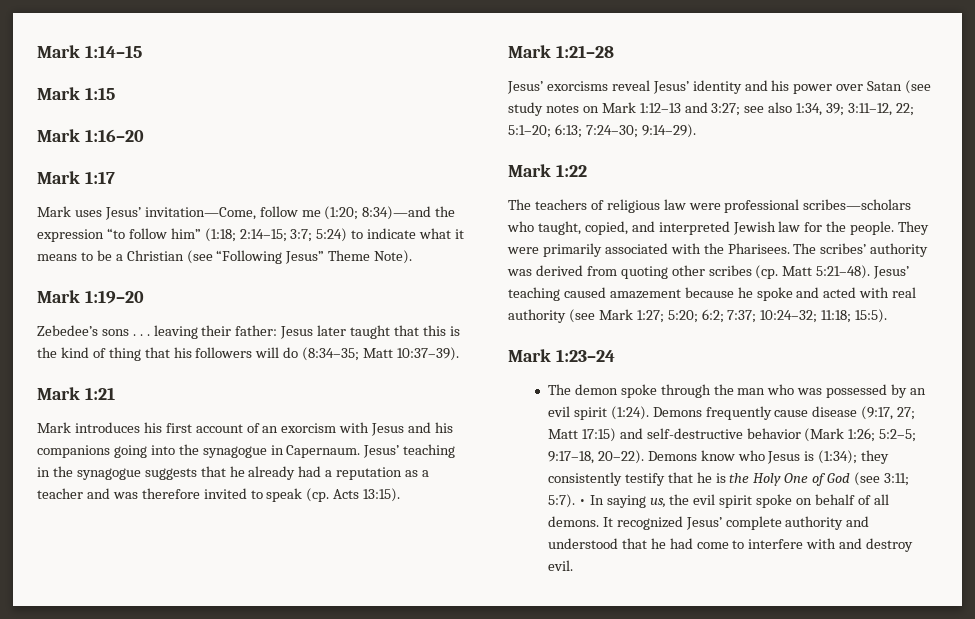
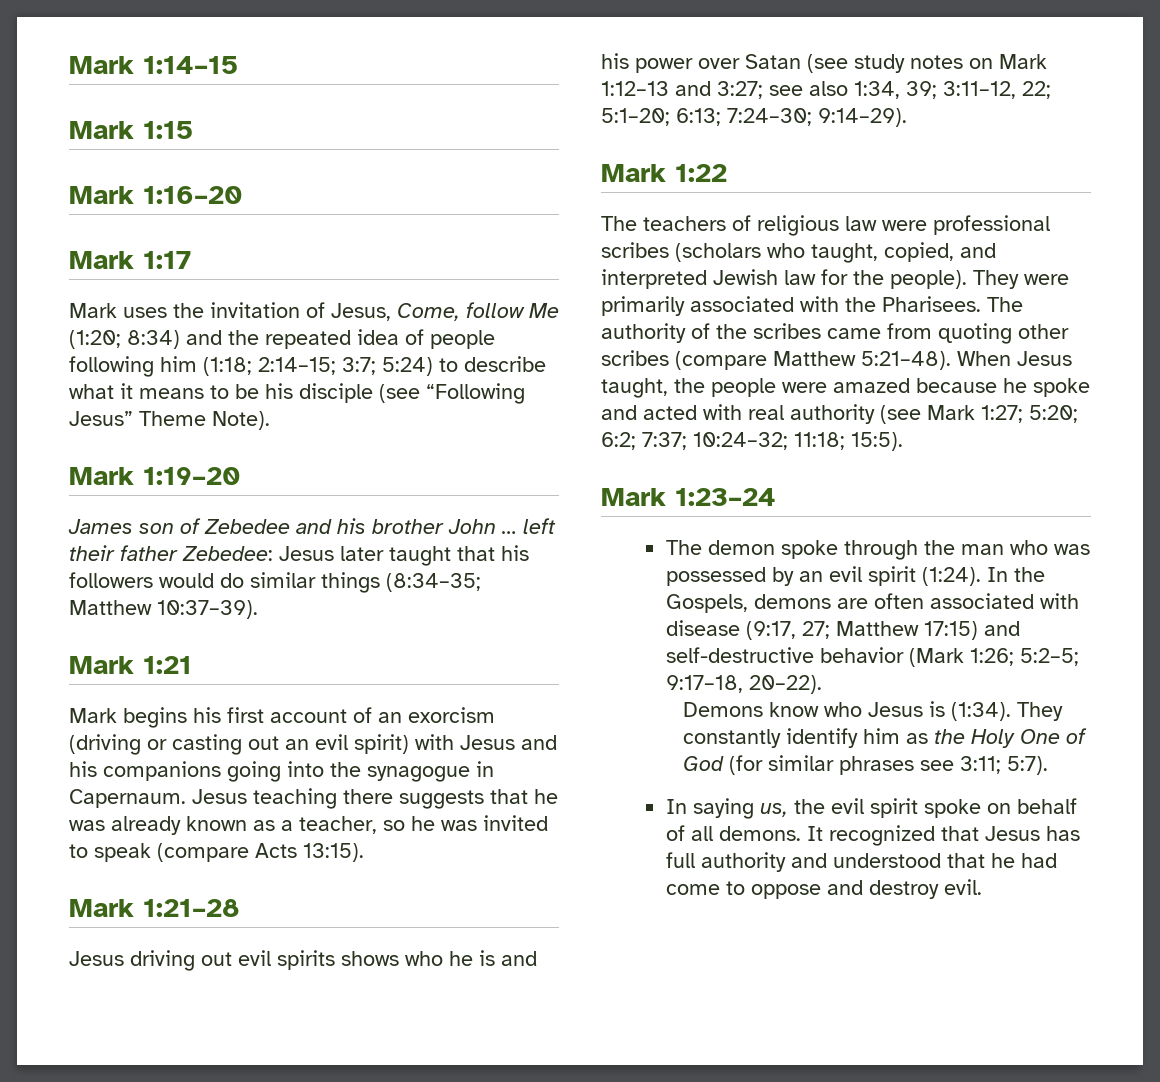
- Mark uses Jesus’ invitation—Come, follow me (1:20; 8:34)—and the expression “to follow him” (1:18; 2:14–15; 3:7; 5:24) to indicate what it means to be a Christian (see “Following Jesus” Theme Note).
+ Mark uses the invitation of Jesus, Come, follow Me (1:20; 8:34) and the repeated idea of people following him (1:18; 2:14–15; 3:7; 5:24) to describe what it means to be his disciple (see “Following Jesus” Theme Note).
- Zebedee’s sons . . . leaving their father: Jesus later taught that this is the kind of thing that his followers will do (8:34–35; Matt 10:37–39).
+ James son of Zebedee and his brother John … left their father Zebedee: Jesus later taught that his followers would do similar things (8:34–35; Matthew 10:37–39).
- Mark introduces his first account of an exorcism with Jesus and his companions going into the synagogue in Capernaum.
+ Mark begins his first account of an exorcism (driving or casting out an evil spirit) with Jesus and his companions going into the synagogue in Capernaum.
- Jesus’ teaching in the synagogue suggests that he already had a reputation as a teacher and was therefore invited to speak (cp. Acts 13:15).
+ Jesus teaching there suggests that he was already known as a teacher, so he was invited to speak (compare Acts 13:15).
- Jesus’ exorcisms reveal Jesus’ identity and his power over Satan (see study notes on Mark 1:12–13 and 3:27; see also 1:34, 39; 3:11–12, 22; 5:1–20; 6:13; 7:24–30; 9:14–29).
+ Jesus driving out evil spirits shows who he is and his power over Satan (see study notes on Mark 1:12–13 and 3:27; see also 1:34, 39; 3:11–12, 22; 5:1–20; 6:13; 7:24–30; 9:14–29).
- The teachers of religious law were professional scribes—scholars who taught, copied, and interpreted Jewish law for the people.
+ The teachers of religious law were professional scribes (scholars who taught, copied, and interpreted Jewish law for the people).
- The scribes’ authority was derived from quoting other scribes (cp. Matt 5:21–48). Jesus’ teaching caused amazement because he spoke and acted with real authority (see Mark 1:27; 5:20; 6:2; 7:37; 10:24–32; 11:18; 15:5).
+ The authority of the scribes came from quoting other scribes (compare Matthew 5:21–48). When Jesus taught, the people were amazed because he spoke and acted with real authority (see Mark 1:27; 5:20; 6:2; 7:37; 10:24–32; 11:18; 15:5).
- Demons frequently cause disease (9:17, 27; Matt 17:15) and self-destructive behavior (Mark 1:26; 5:2–5; 9:17–18, 20–22). Demons know who Jesus is (1:34); they consistently testify that he is the Holy One of God (see 3:11; 5:7). • In saying us, the evil spirit spoke on behalf of all demons.
+ In the Gospels, demons are often associated with disease (9:17, 27; Matthew 17:15) and self-destructive behavior (Mark 1:26; 5:2–5; 9:17–18, 20–22).
+ Demons know who Jesus is (1:34). They constantly identify him as the Holy One of God (for similar phrases see 3:11; 5:7).
+ In saying us, the evil spirit spoke on behalf of all demons.
- It recognized Jesus’ complete authority and understood that he had come to interfere with and destroy evil.
+ It recognized that Jesus has full authority and understood that he had come to oppose and destroy evil.

